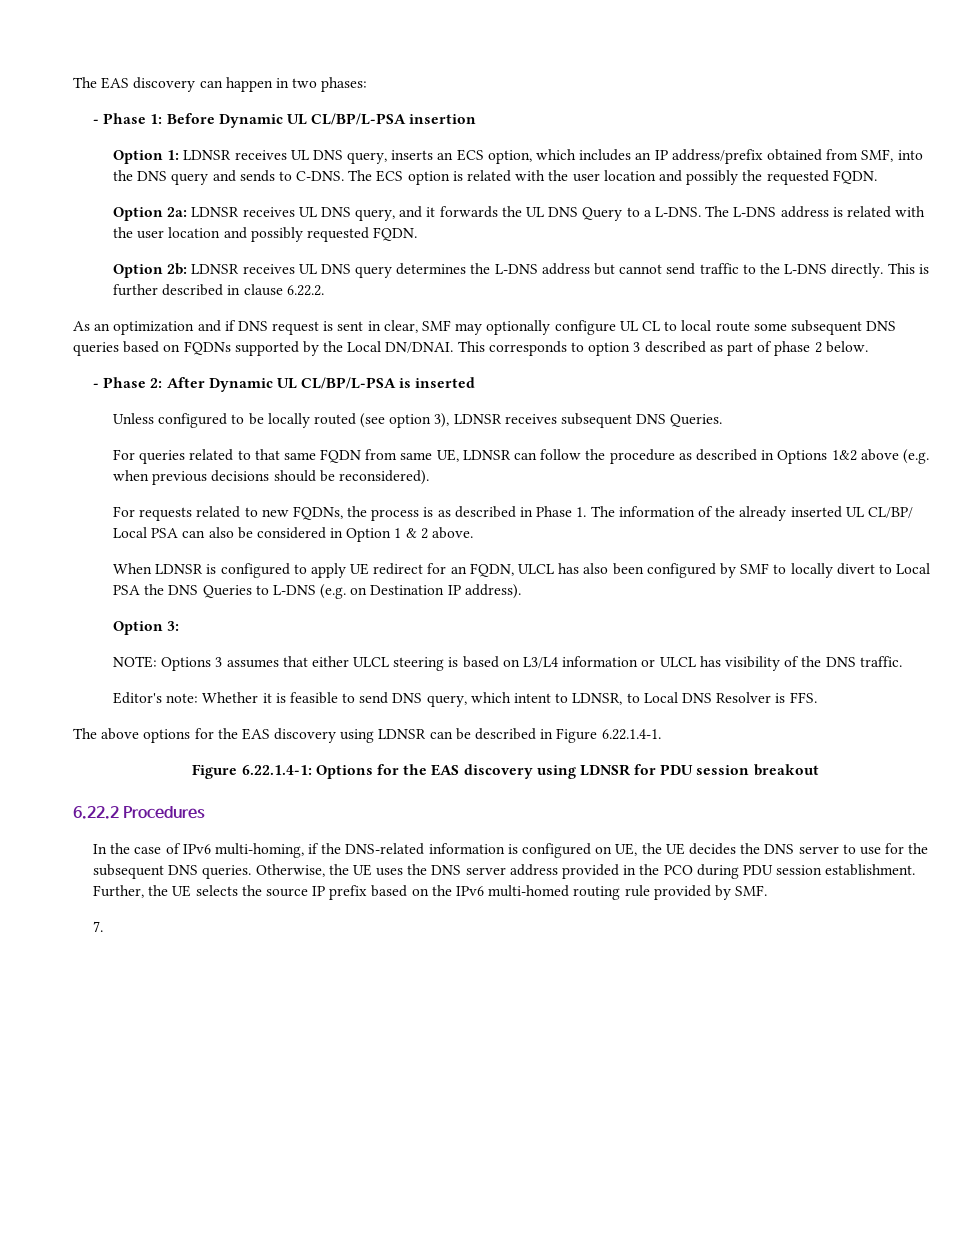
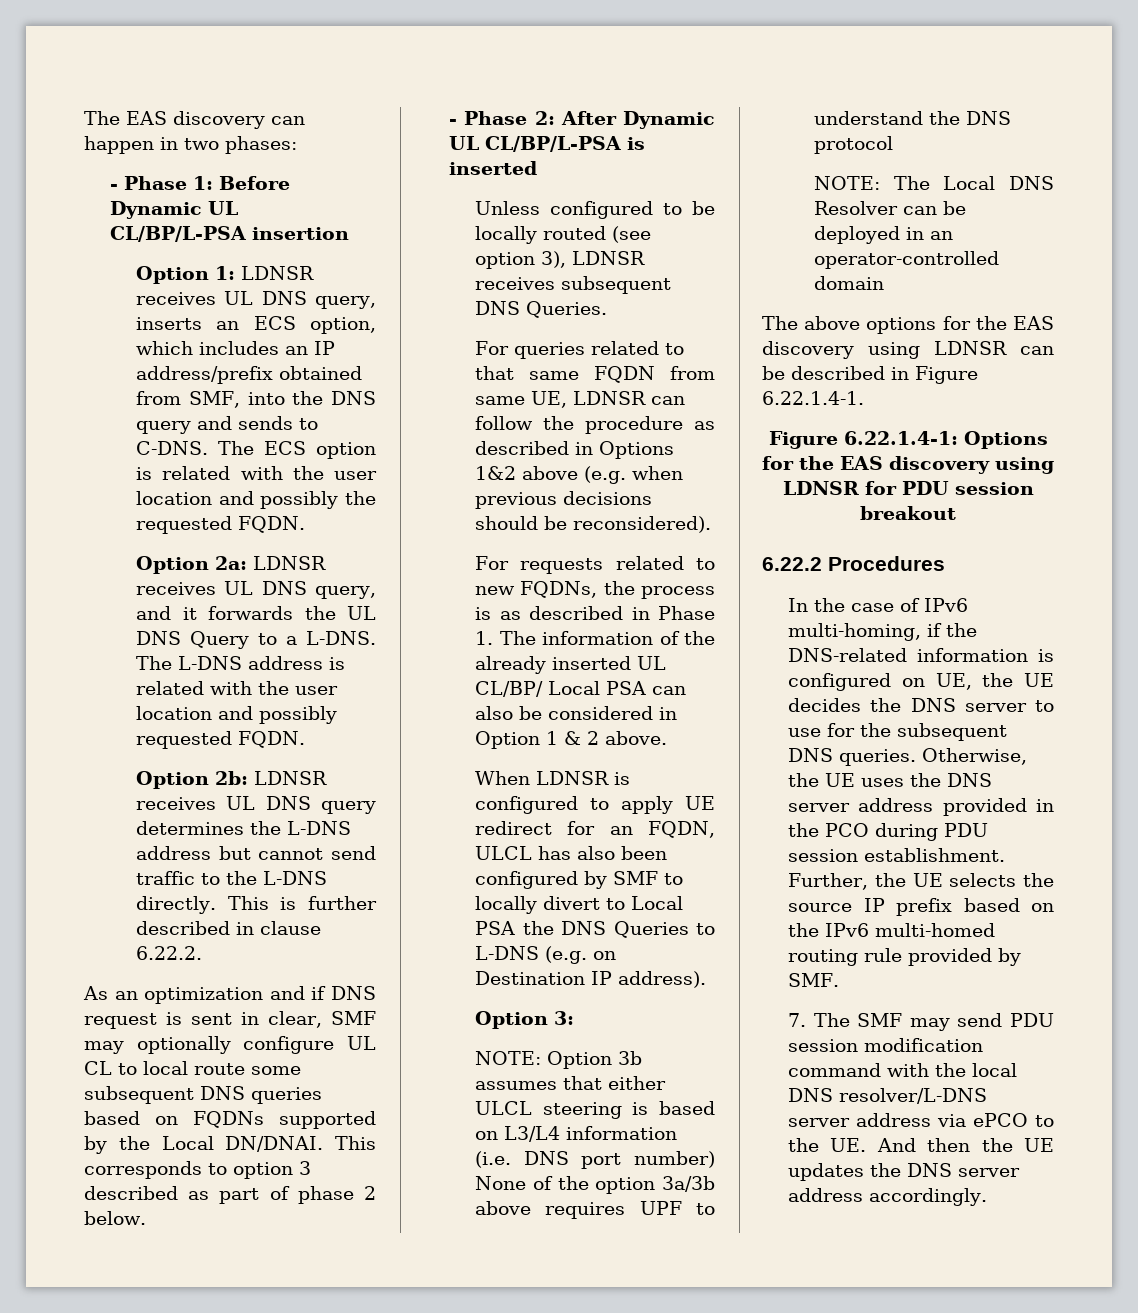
- NOTE: Options 3 assumes that either ULCL steering is based on L3/L4 information or ULCL has visibility of the DNS traffic.
- Editor's note: Whether it is feasible to send DNS query, which intent to LDNSR, to Local DNS Resolver is FFS.
+ NOTE: Option 3b assumes that either ULCL steering is based on L3/L4 information (i.e. DNS port number) None of the option 3a/3b above requires UPF to understand the DNS protocol
+ NOTE: The Local DNS Resolver can be deployed in an operator-controlled domain
- 7.
+ 7. The SMF may send PDU session modification command with the local DNS resolver/L-DNS server address via ePCO to the UE. And then the UE updates the DNS server address accordingly.

